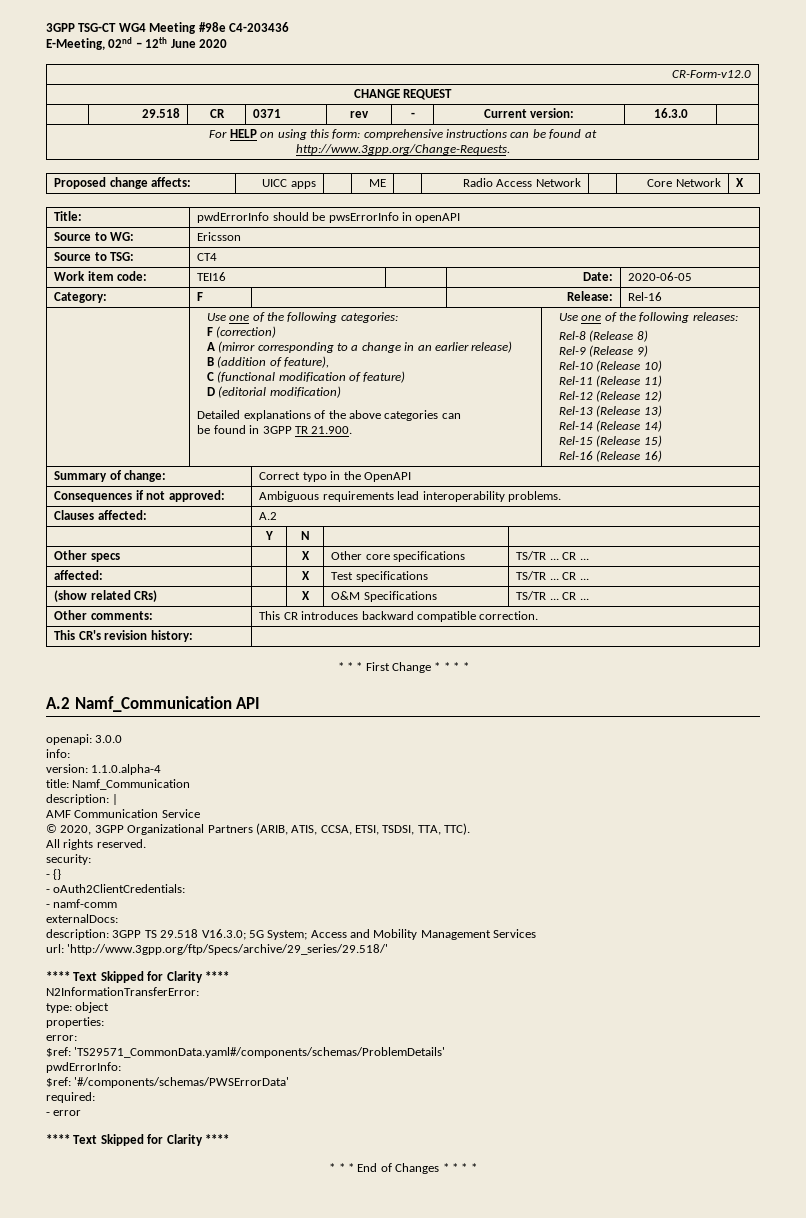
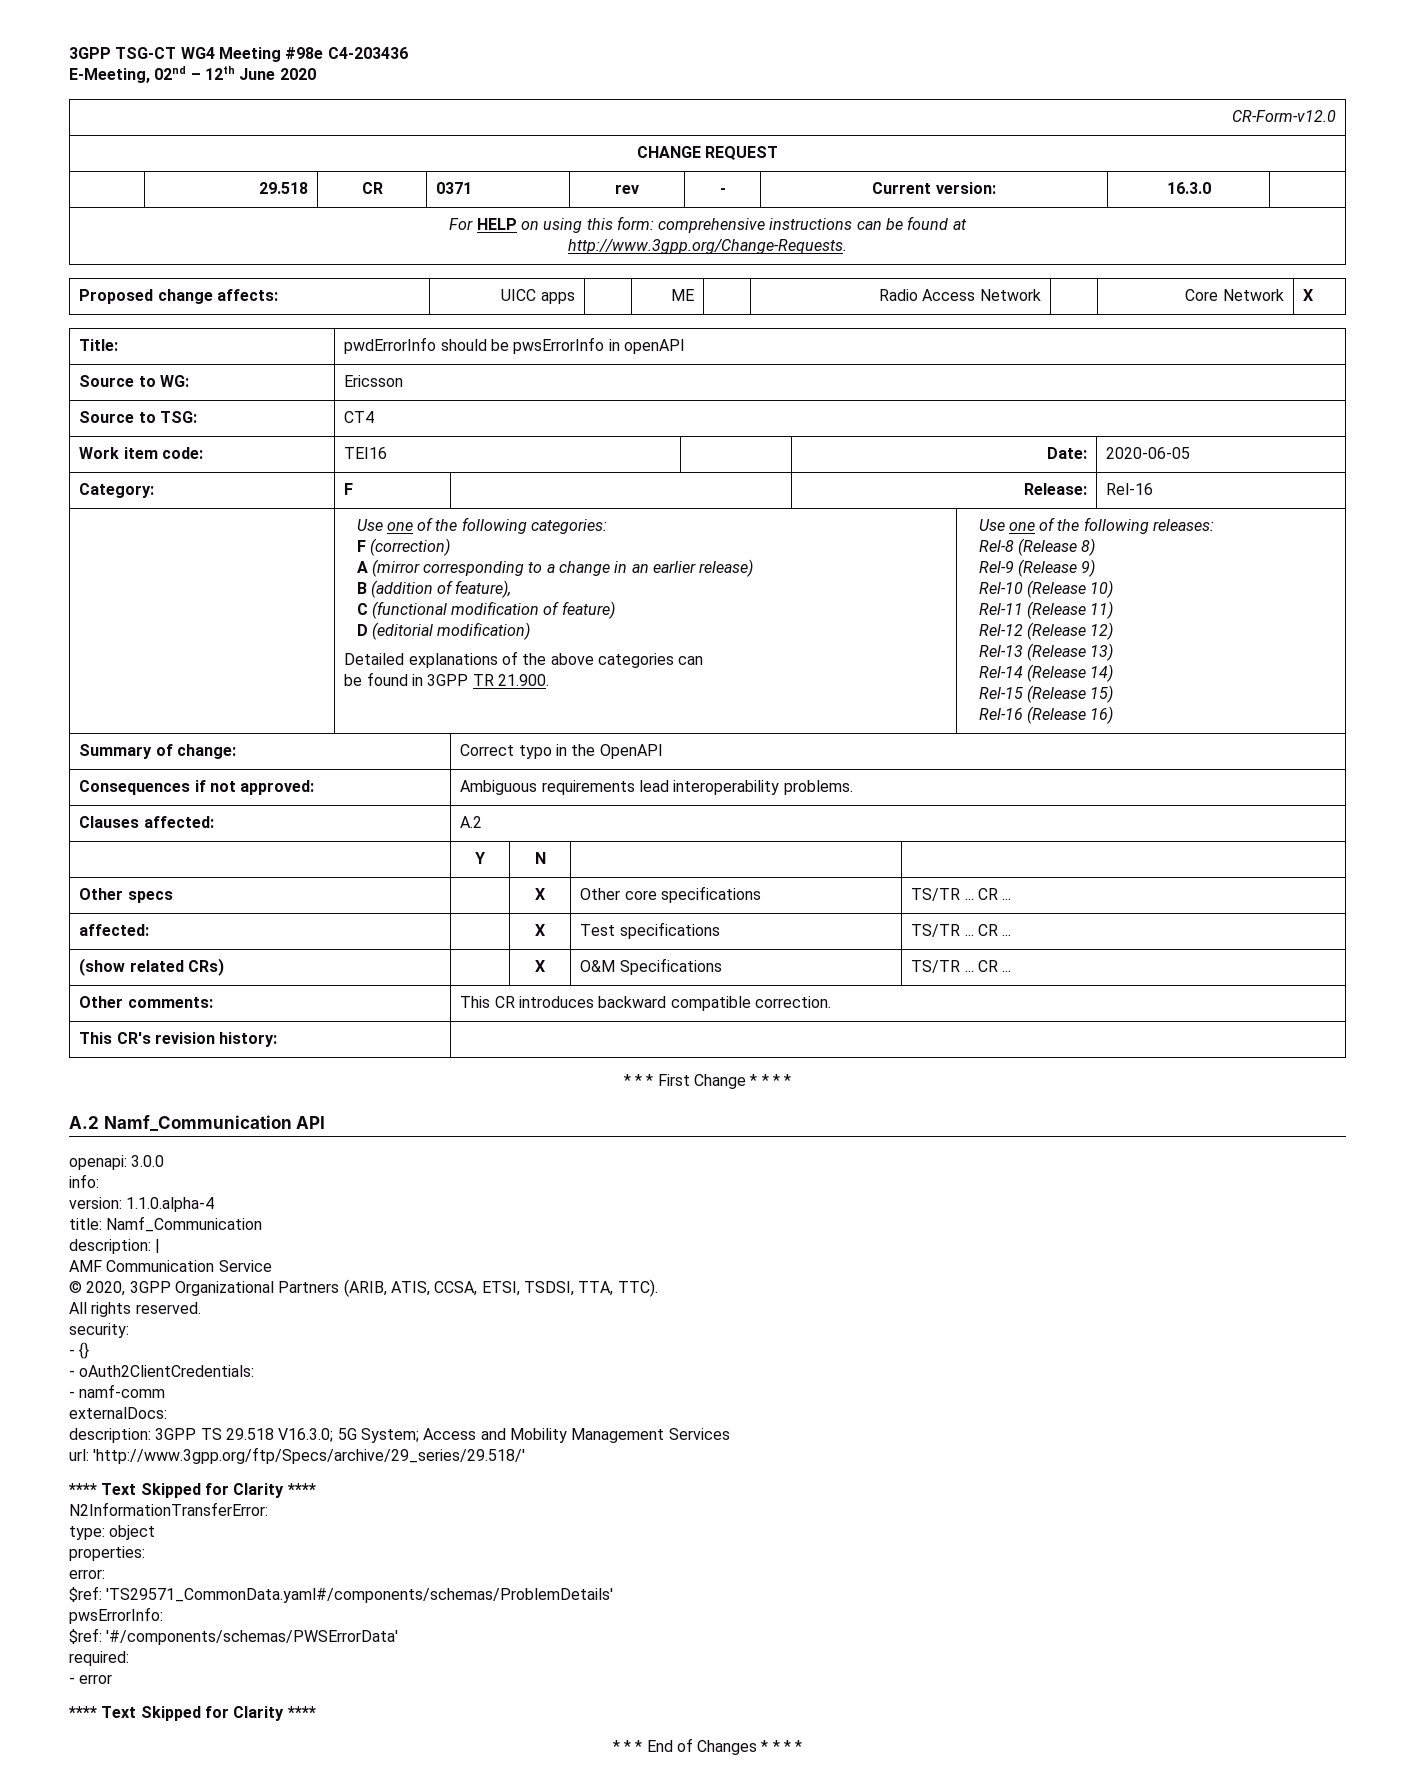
- pwdErrorInfo:
+ pwsErrorInfo:

